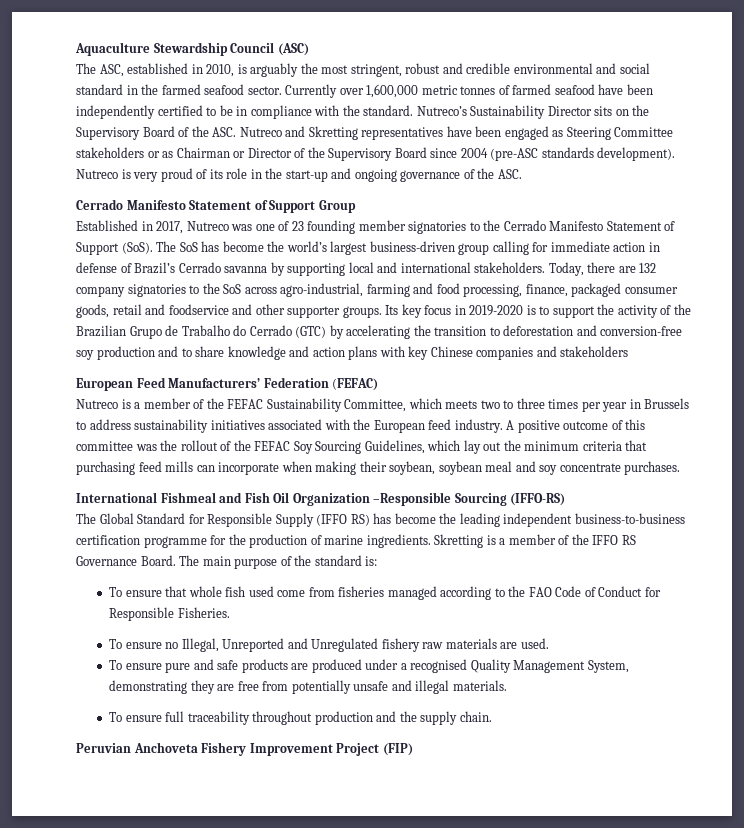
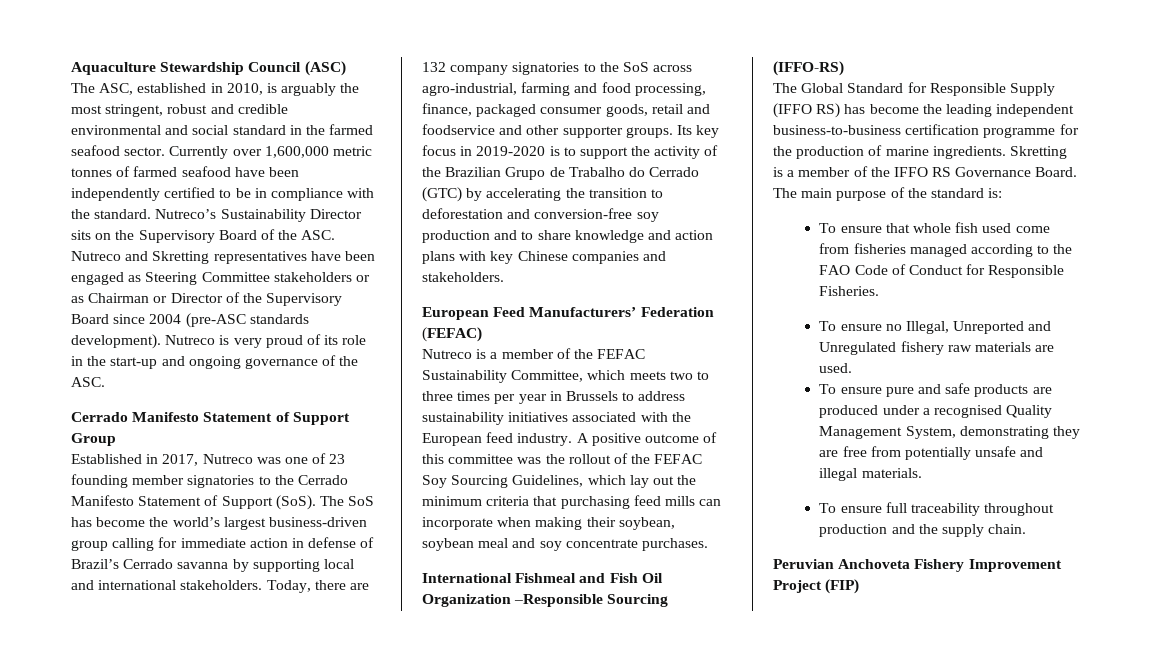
- Its key focus in 2019-2020 is to support the activity of the Brazilian Grupo de Trabalho do Cerrado (GTC) by accelerating the transition to deforestation and conversion-free soy production and to share knowledge and action plans with key Chinese companies and stakeholders
+ Its key focus in 2019-2020 is to support the activity of the Brazilian Grupo de Trabalho do Cerrado (GTC) by accelerating the transition to deforestation and conversion-free soy production and to share knowledge and action plans with key Chinese companies and stakeholders.

